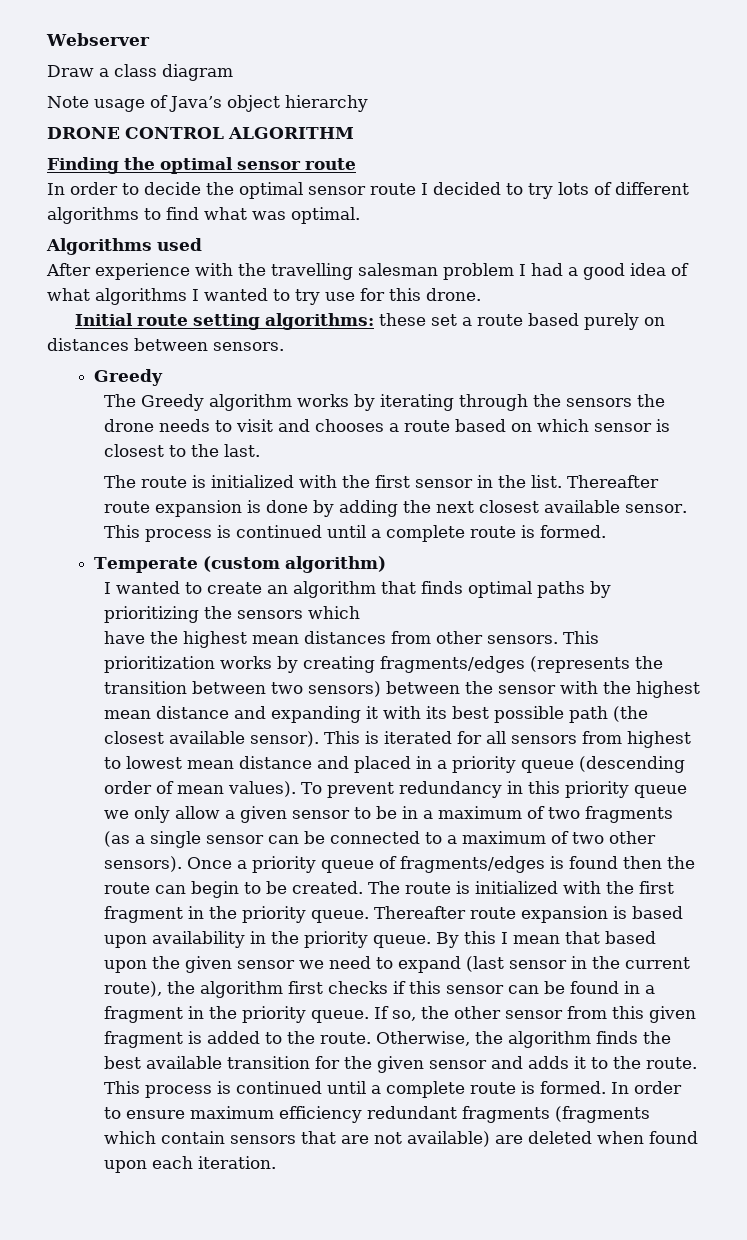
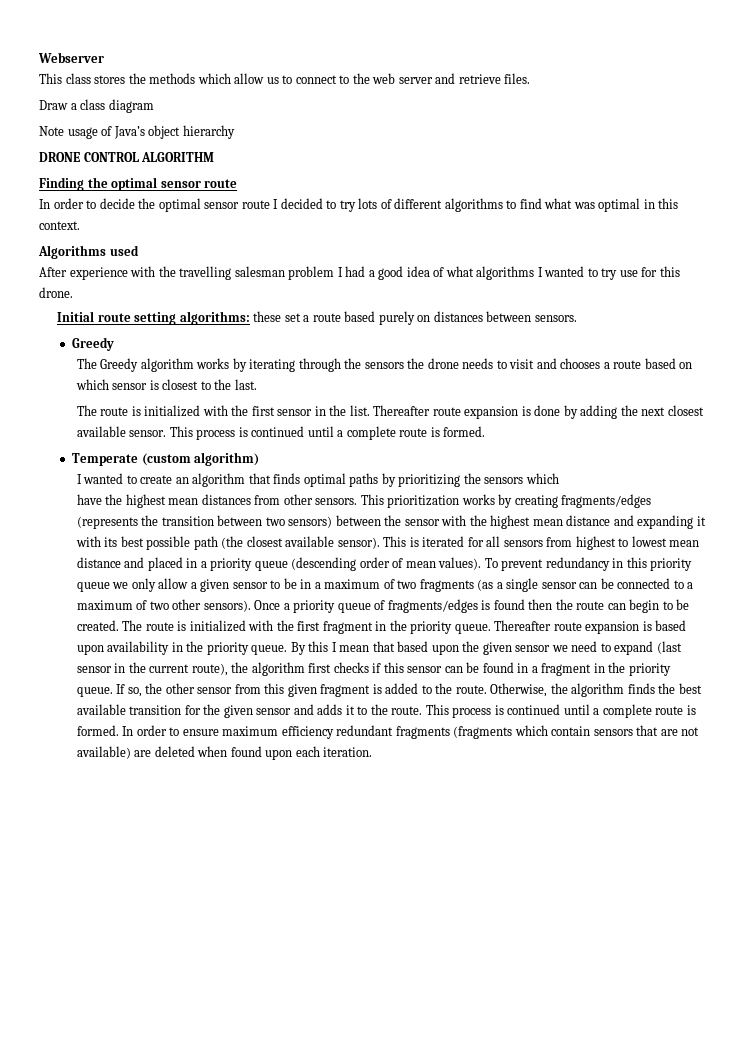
+ This class stores the methods which allow us to connect to the web server and retrieve files.
- In order to decide the optimal sensor route I decided to try lots of different algorithms to find what was optimal.
+ In order to decide the optimal sensor route I decided to try lots of different algorithms to find what was optimal in this context.

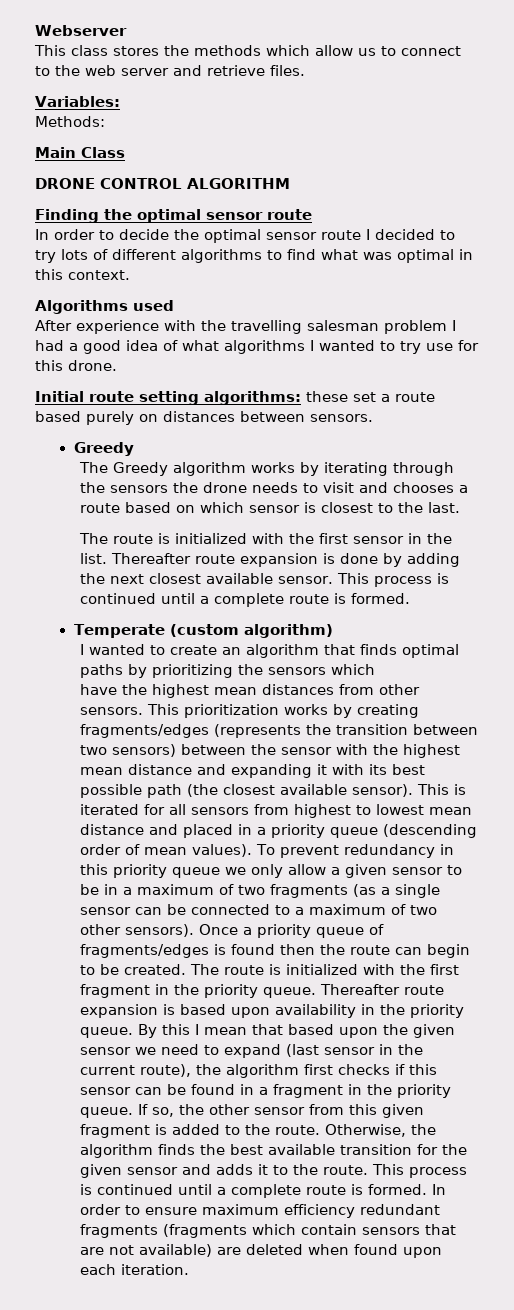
- Draw a class diagram
- Note usage of Java’s object hierarchy
+ Variables:
+ Methods:
+ Main Class

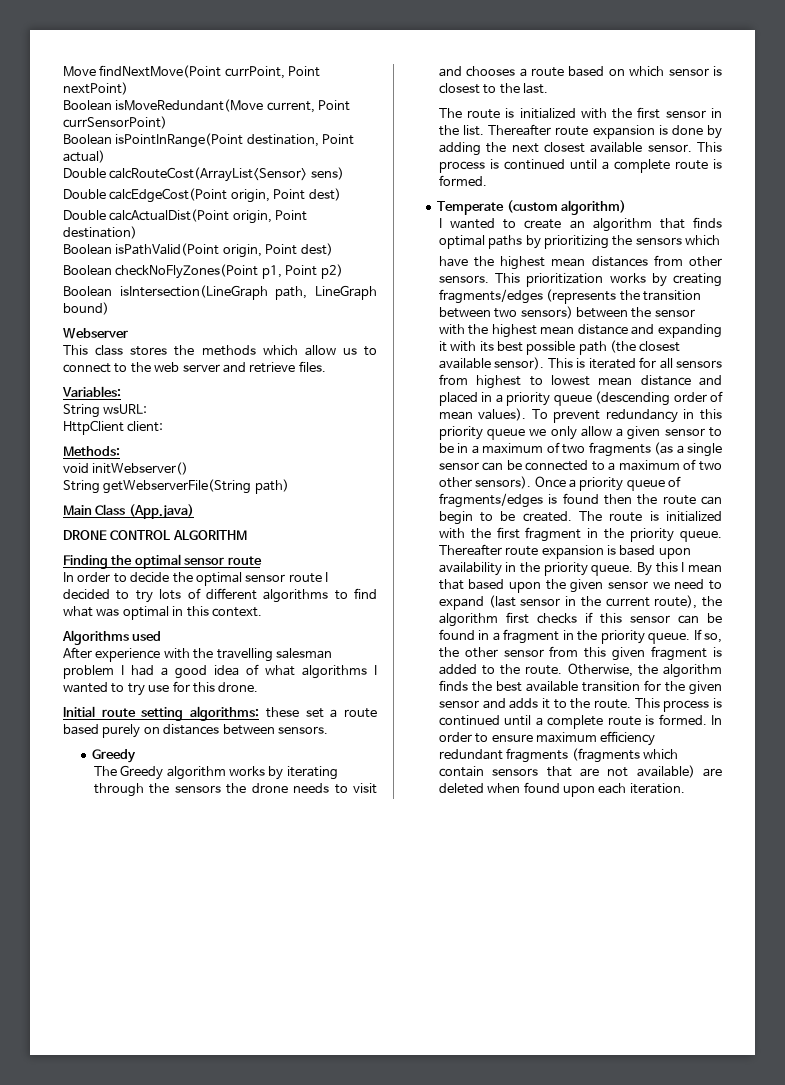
+ Move findNextMove(Point currPoint, Point nextPoint)
+ Boolean isMoveRedundant(Move current, Point currSensorPoint)
+ Boolean isPointInRange(Point destination, Point actual)
+ Double calcRouteCost(ArrayList<Sensor> sens)
+ Double calcEdgeCost(Point origin, Point dest)
+ Double calcActualDist(Point origin, Point destination)
+ Boolean isPathValid(Point origin, Point dest)
+ Boolean checkNoFlyZones(Point p1, Point p2)
+ Boolean isIntersection(LineGraph path, LineGraph bound)
+ String wsURL:
+ HttpClient client:
  Methods:
+ void initWebserver()
+ String getWebserverFile(String path)
- Main Class
+ Main Class (App.java)

